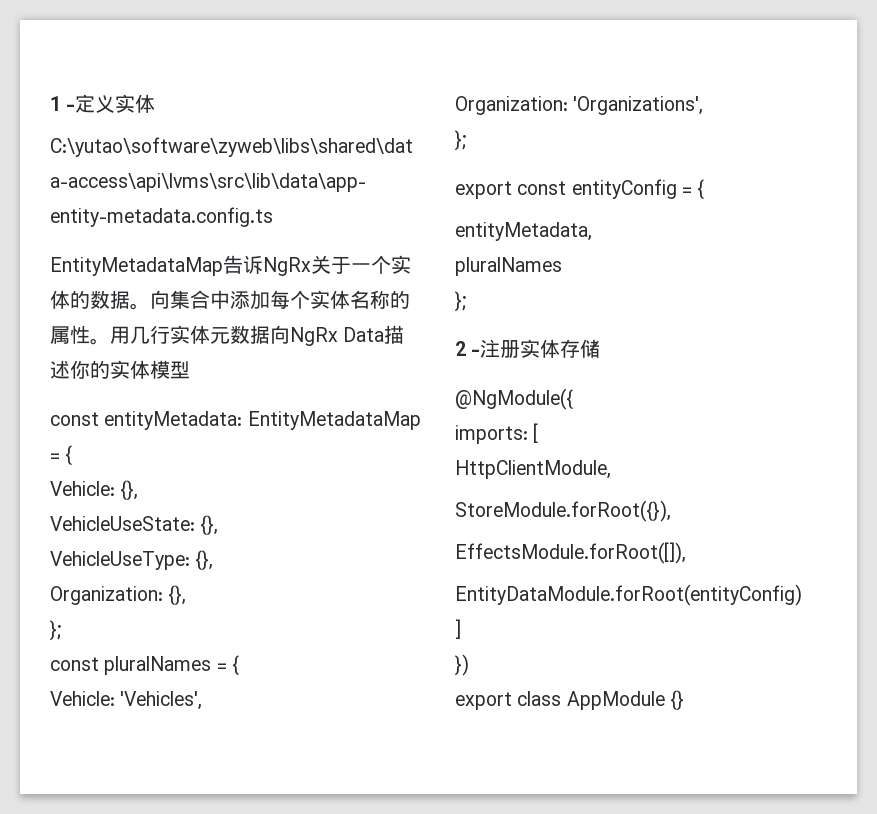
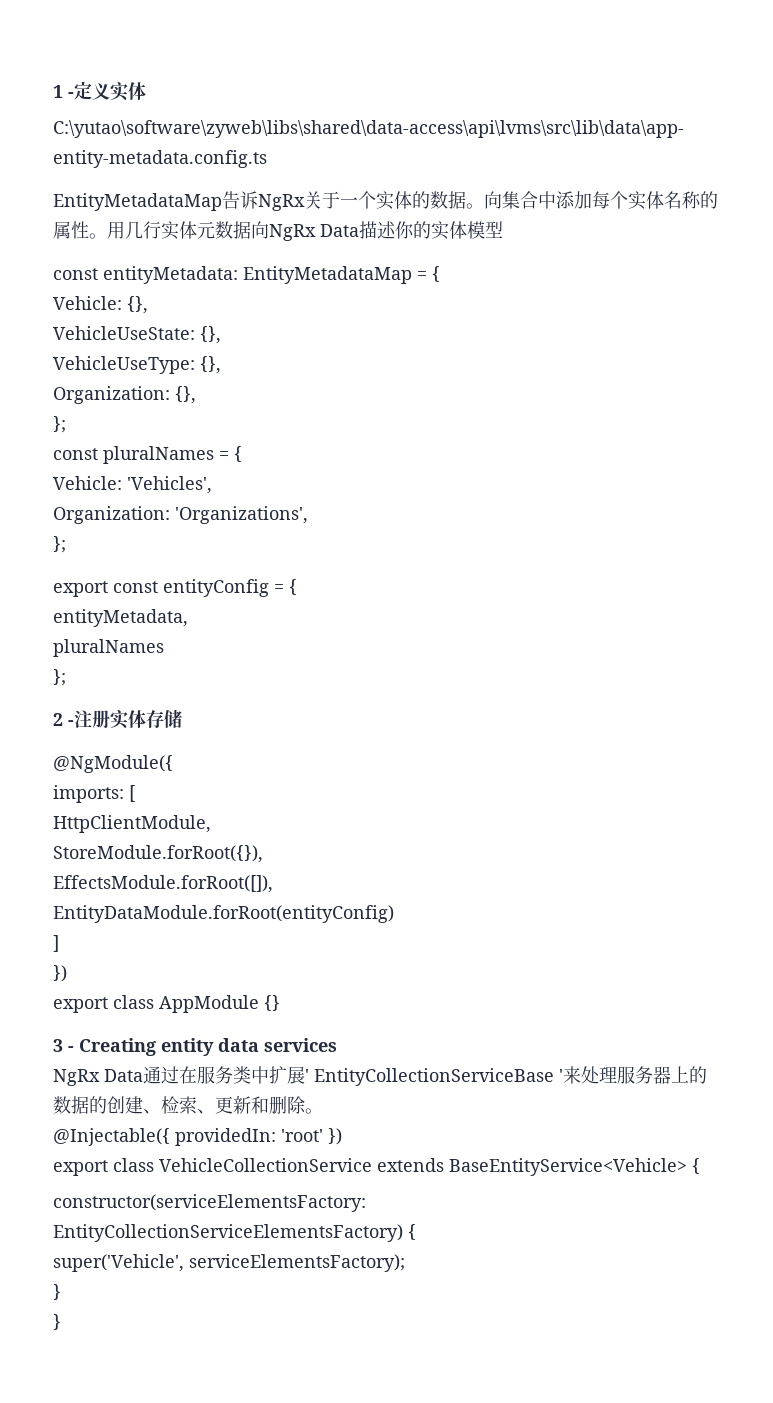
+ 3 - Creating entity data services
+ NgRx Data通过在服务类中扩展' EntityCollectionServiceBase '来处理服务器上的数据的创建、检索、更新和删除。
+ @Injectable({ providedIn: 'root' })
+ export class VehicleCollectionService extends BaseEntityService<Vehicle> {
+ constructor(serviceElementsFactory: EntityCollectionServiceElementsFactory) {
+ super('Vehicle', serviceElementsFactory);
+ }
+ }

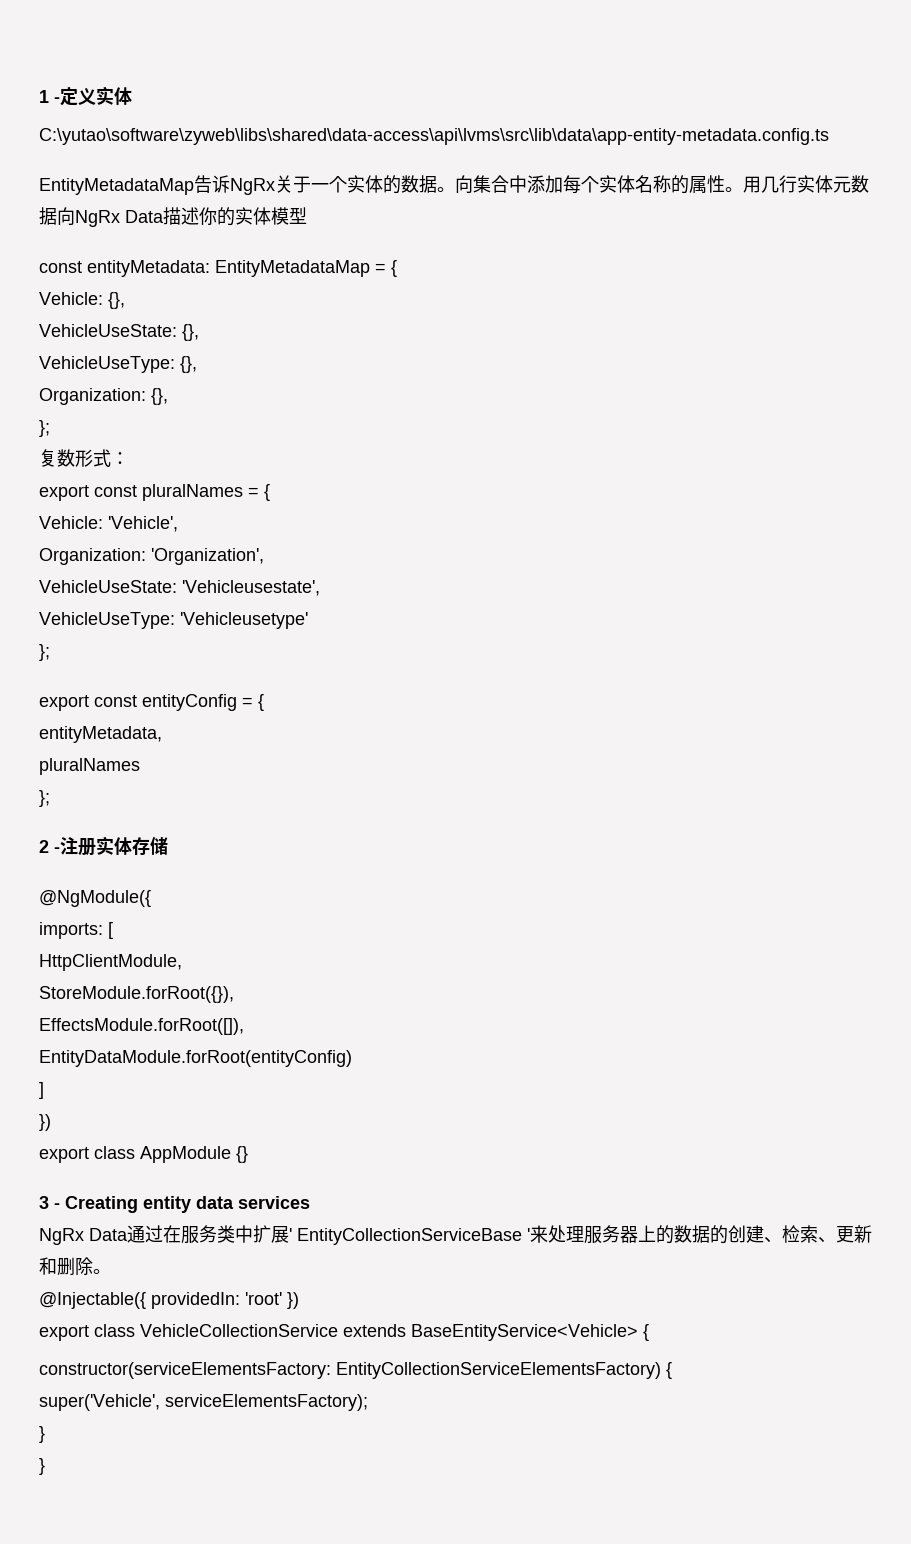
- const pluralNames = {
+ 复数形式：
+ export const pluralNames = {
- Vehicle: 'Vehicles',
- Organization: 'Organizations',
+ Vehicle: 'Vehicle',
+ Organization: 'Organization',
+ VehicleUseState: 'Vehicleusestate',
+ VehicleUseType: 'Vehicleusetype'

